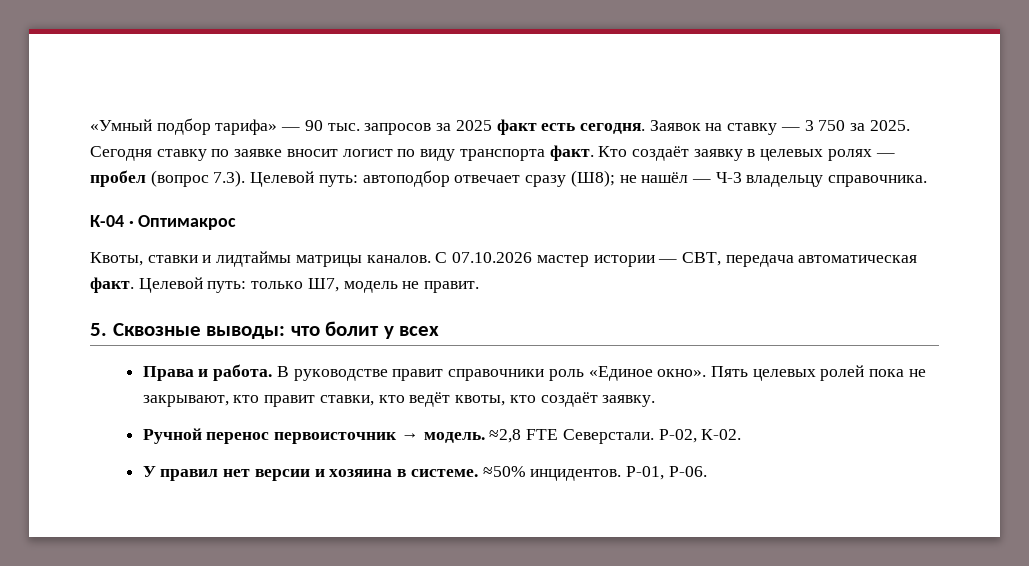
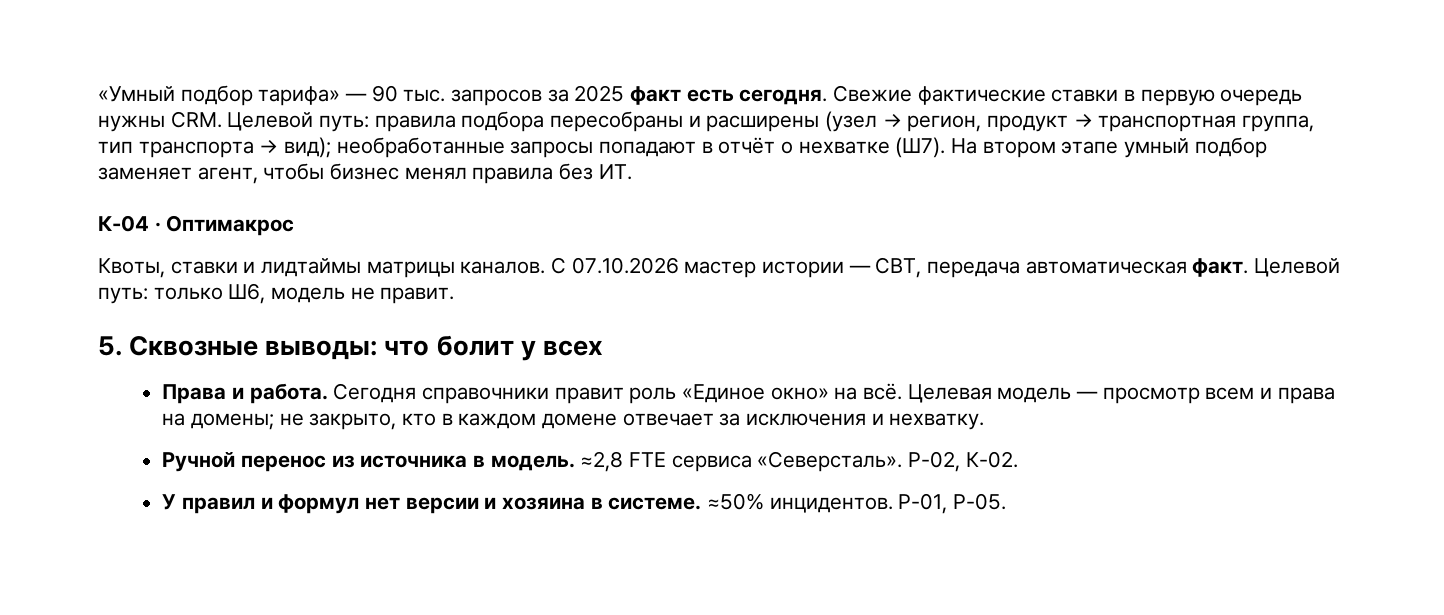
- Заявок на ставку — 3 750 за 2025. Сегодня ставку по заявке вносит логист по виду транспорта факт. Кто создаёт заявку в целевых ролях — пробел (вопрос 7.3). Целевой путь: автоподбор отвечает сразу (Ш8); не нашёл — Ч-3 владельцу справочника.
+ Свежие фактические ставки в первую очередь нужны CRM. Целевой путь: правила подбора пересобраны и расширены (узел → регион, продукт → транспортная группа, тип транспорта → вид); необработанные запросы попадают в отчёт о нехватке (Ш7). На втором этапе умный подбор заменяет агент, чтобы бизнес менял правила без ИТ.
- Целевой путь: только Ш7, модель не правит.
+ Целевой путь: только Ш6, модель не правит.
- В руководстве правит справочники роль «Единое окно». Пять целевых ролей пока не закрывают, кто правит ставки, кто ведёт квоты, кто создаёт заявку.
+ Сегодня справочники правит роль «Единое окно» на всё. Целевая модель — просмотр всем и права на домены; не закрыто, кто в каждом домене отвечает за исключения и нехватку.
- Ручной перенос первоисточник → модель.
+ Ручной перенос из источника в модель.
- ≈2,8 FTE Северстали.
+ ≈2,8 FTE сервиса «Северсталь».
- У правил нет версии и хозяина в системе.
+ У правил и формул нет версии и хозяина в системе.
- Р-01, Р-06.
+ Р-01, Р-05.

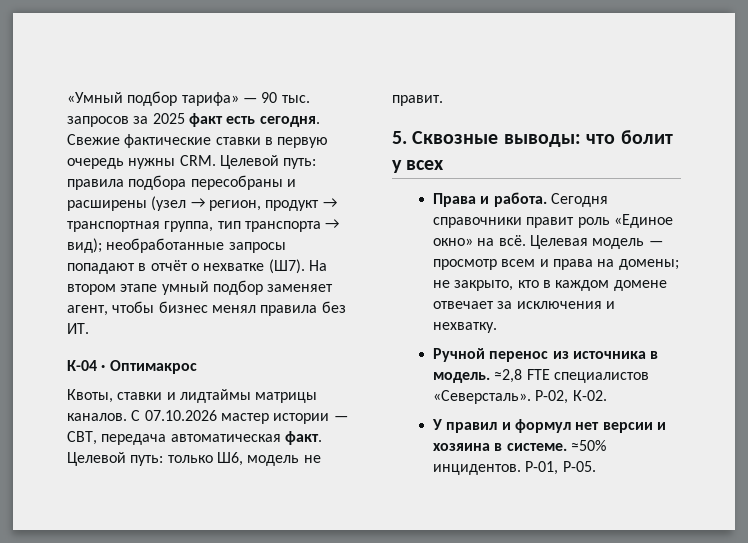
- ≈2,8 FTE сервиса «Северсталь».
+ ≈2,8 FTE специалистов «Северсталь».

